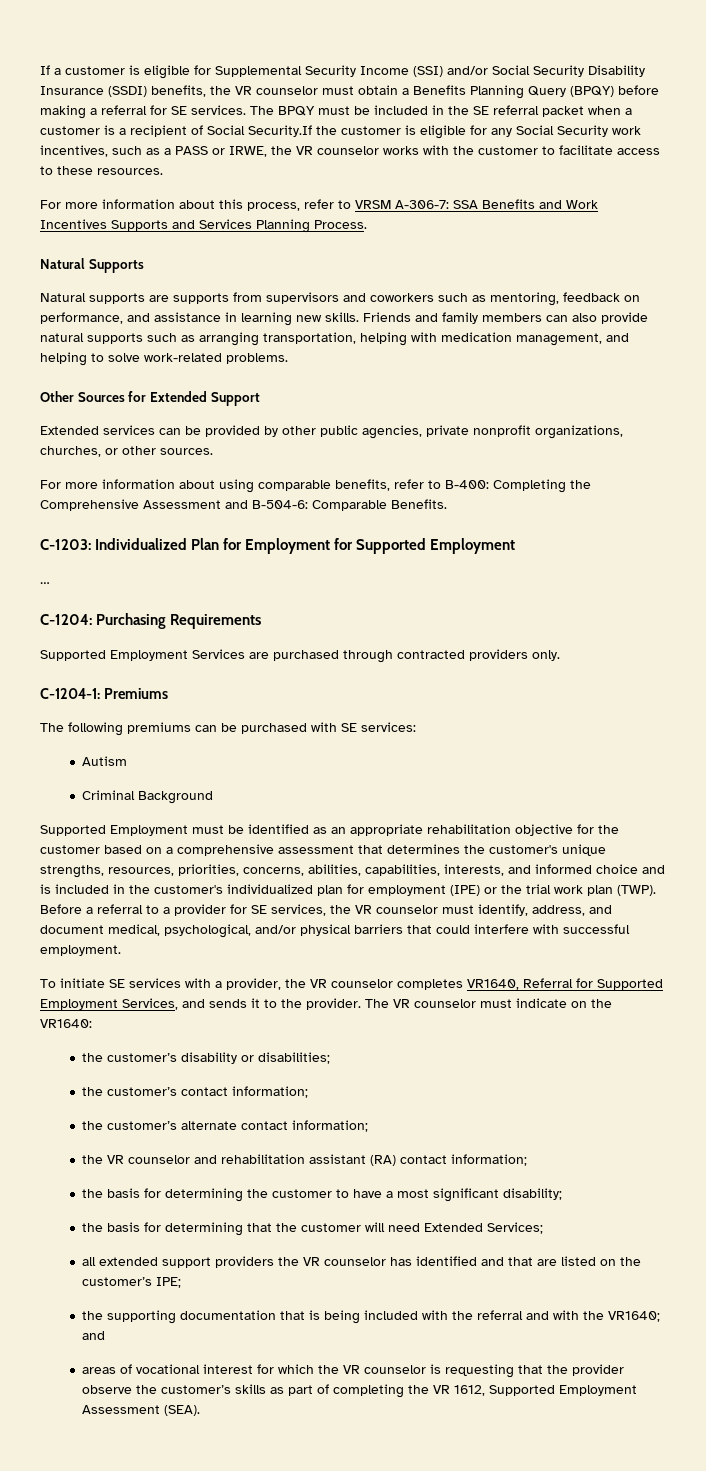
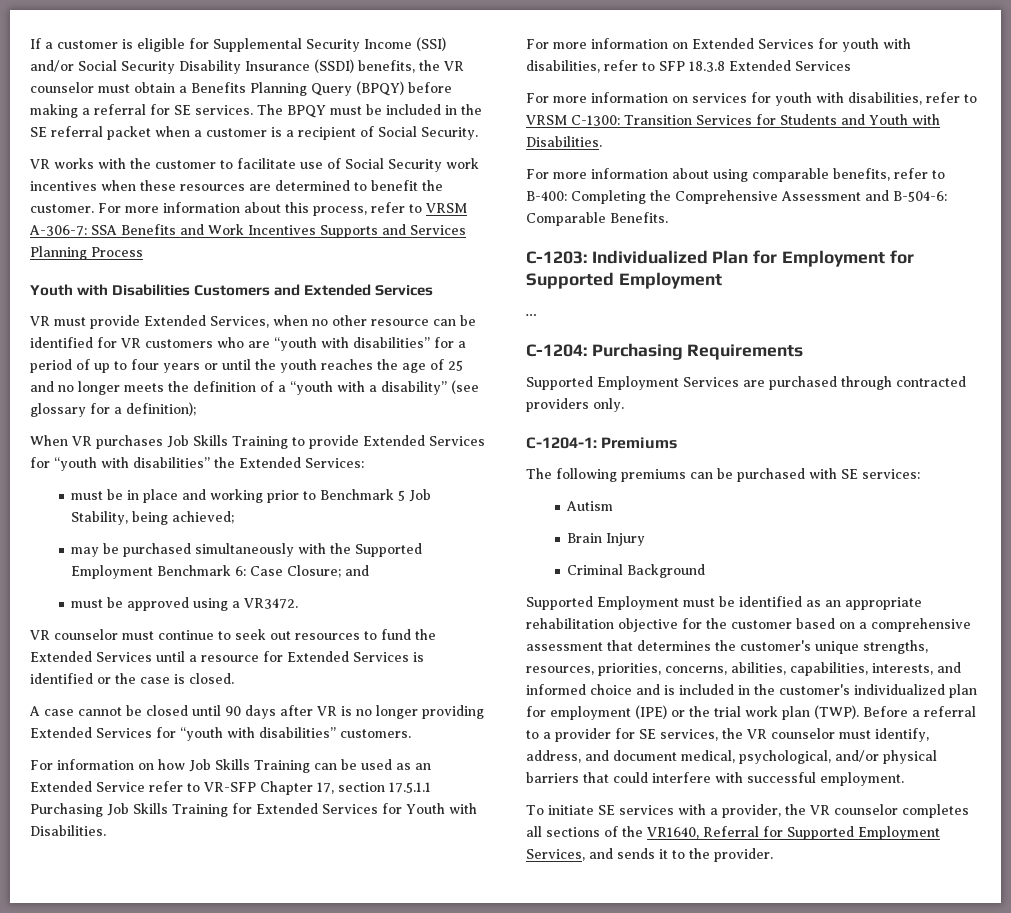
- The BPQY must be included in the SE referral packet when a customer is a recipient of Social Security.If the customer is eligible for any Social Security work incentives, such as a PASS or IRWE, the VR counselor works with the customer to facilitate access to these resources.
- For more information about this process, refer to VRSM A-306-7: SSA Benefits and Work Incentives Supports and Services Planning Process.
- Natural Supports
- Natural supports are supports from supervisors and coworkers such as mentoring, feedback on performance, and assistance in learning new skills. Friends and family members can also provide natural supports such as arranging transportation, helping with medication management, and helping to solve work-related problems.
- Other Sources for Extended Support
- Extended services can be provided by other public agencies, private nonprofit organizations, churches, or other sources.
+ The BPQY must be included in the SE referral packet when a customer is a recipient of Social Security.
+ VR works with the customer to facilitate use of Social Security work incentives when these resources are determined to benefit the customer. For more information about this process, refer to VRSM A-306-7: SSA Benefits and Work Incentives Supports and Services Planning Process
+ Youth with Disabilities Customers and Extended Services
+ VR must provide Extended Services, when no other resource can be identified for VR customers who are “youth with disabilities” for a period of up to four years or until the youth reaches the age of 25 and no longer meets the definition of a “youth with a disability” (see glossary for a definition);
+ When VR purchases Job Skills Training to provide Extended Services for “youth with disabilities” the Extended Services:
+ must be in place and working prior to Benchmark 5 Job Stability, being achieved;
+ may be purchased simultaneously with the Supported Employment Benchmark 6: Case Closure; and
+ must be approved using a VR3472.
+ VR counselor must continue to seek out resources to fund the Extended Services until a resource for Extended Services is identified or the case is closed.
+ A case cannot be closed until 90 days after VR is no longer providing Extended Services for “youth with disabilities” customers.
+ For information on how Job Skills Training can be used as an Extended Service refer to VR-SFP Chapter 17, section 17.5.1.1 Purchasing Job Skills Training for Extended Services for Youth with Disabilities.
+ For more information on Extended Services for youth with disabilities, refer to SFP 18.3.8 Extended Services
+ For more information on services for youth with disabilities, refer to VRSM C-1300: Transition Services for Students and Youth with Disabilities.
+ Brain Injury
- To initiate SE services with a provider, the VR counselor completes VR1640, Referral for Supported Employment Services, and sends it to the provider. The VR counselor must indicate on the VR1640:
- the customer’s disability or disabilities;
- the customer’s contact information;
- the customer’s alternate contact information;
- the VR counselor and rehabilitation assistant (RA) contact information;
- the basis for determining the customer to have a most significant disability;
- the basis for determining that the customer will need Extended Services;
- all extended support providers the VR counselor has identified and that are listed on the customer’s IPE;
- the supporting documentation that is being included with the referral and with the VR1640; and
- areas of vocational interest for which the VR counselor is requesting that the provider observe the customer’s skills as part of completing the VR 1612, Supported Employment Assessment (SEA).
+ To initiate SE services with a provider, the VR counselor completes all sections of the VR1640, Referral for Supported Employment Services, and sends it to the provider.

